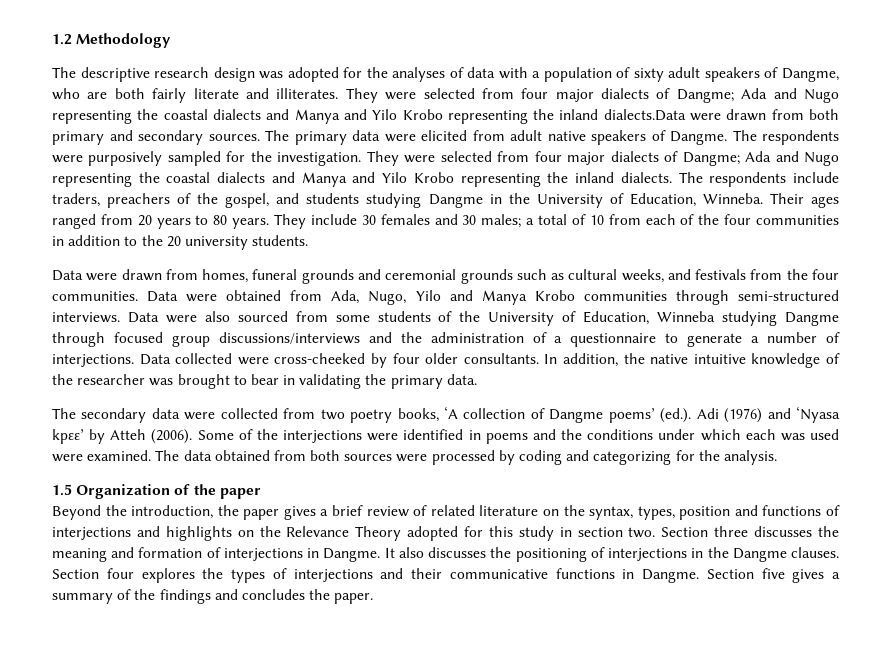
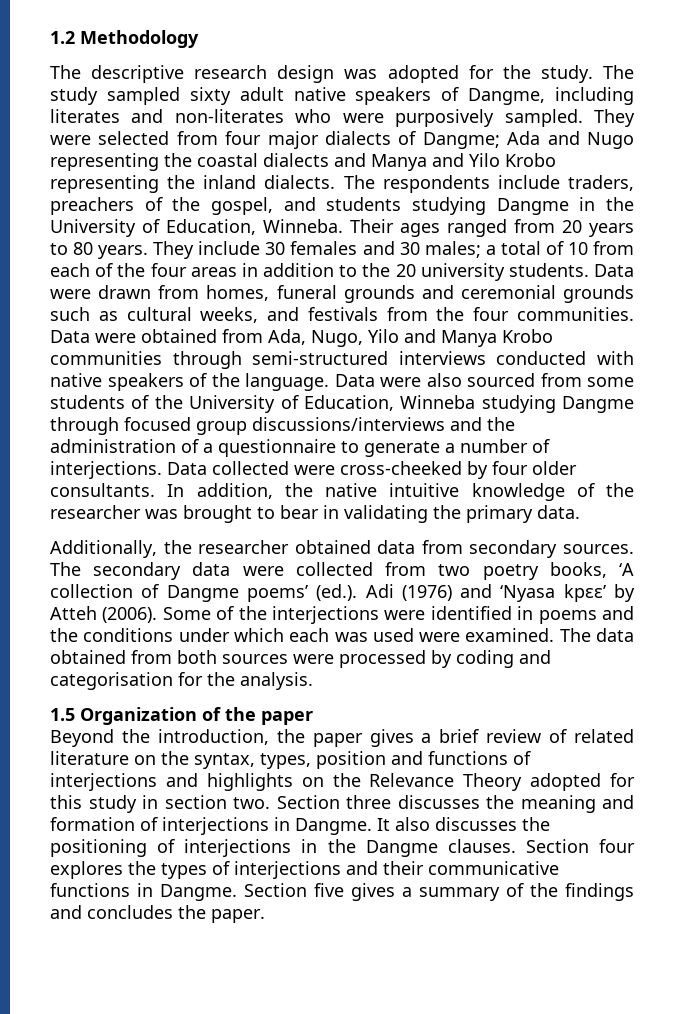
- The descriptive research design was adopted for the analyses of data with a population of sixty adult speakers of Dangme, who are both fairly literate and illiterates. They were selected from four major dialects of Dangme; Ada and Nugo representing the coastal dialects and Manya and Yilo Krobo representing the inland dialects.Data were drawn from both primary and secondary sources. The primary data were elicited from adult native speakers of Dangme. The respondents were purposively sampled for the investigation.
+ The descriptive research design was adopted for the study. The study sampled sixty adult native speakers of Dangme, including literates and non-literates who were purposively sampled.
- They include 30 females and 30 males; a total of 10 from each of the four communities in addition to the 20 university students.
- Data were drawn from homes, funeral grounds and ceremonial grounds such as cultural weeks, and festivals from the four communities.
+ They include 30 females and 30 males; a total of 10 from each of the four areas in addition to the 20 university students. Data were drawn from homes, funeral grounds and ceremonial grounds such as cultural weeks, and festivals from the four communities.
- Data were obtained from Ada, Nugo, Yilo and Manya Krobo communities through semi-structured interviews.
+ Data were obtained from Ada, Nugo, Yilo and Manya Krobo communities through semi-structured interviews conducted with native speakers of the language.
+ Additionally, the researcher obtained data from secondary sources.
- The data obtained from both sources were processed by coding and categorizing for the analysis.
+ The data obtained from both sources were processed by coding and categorisation for the analysis.

